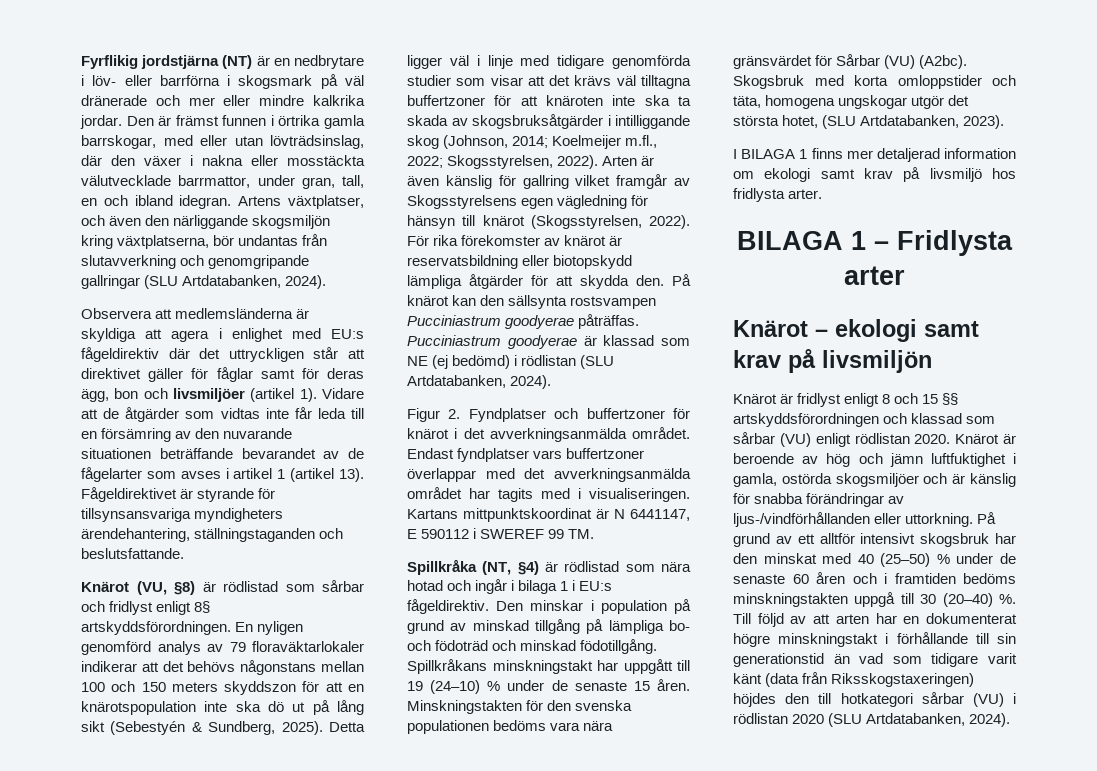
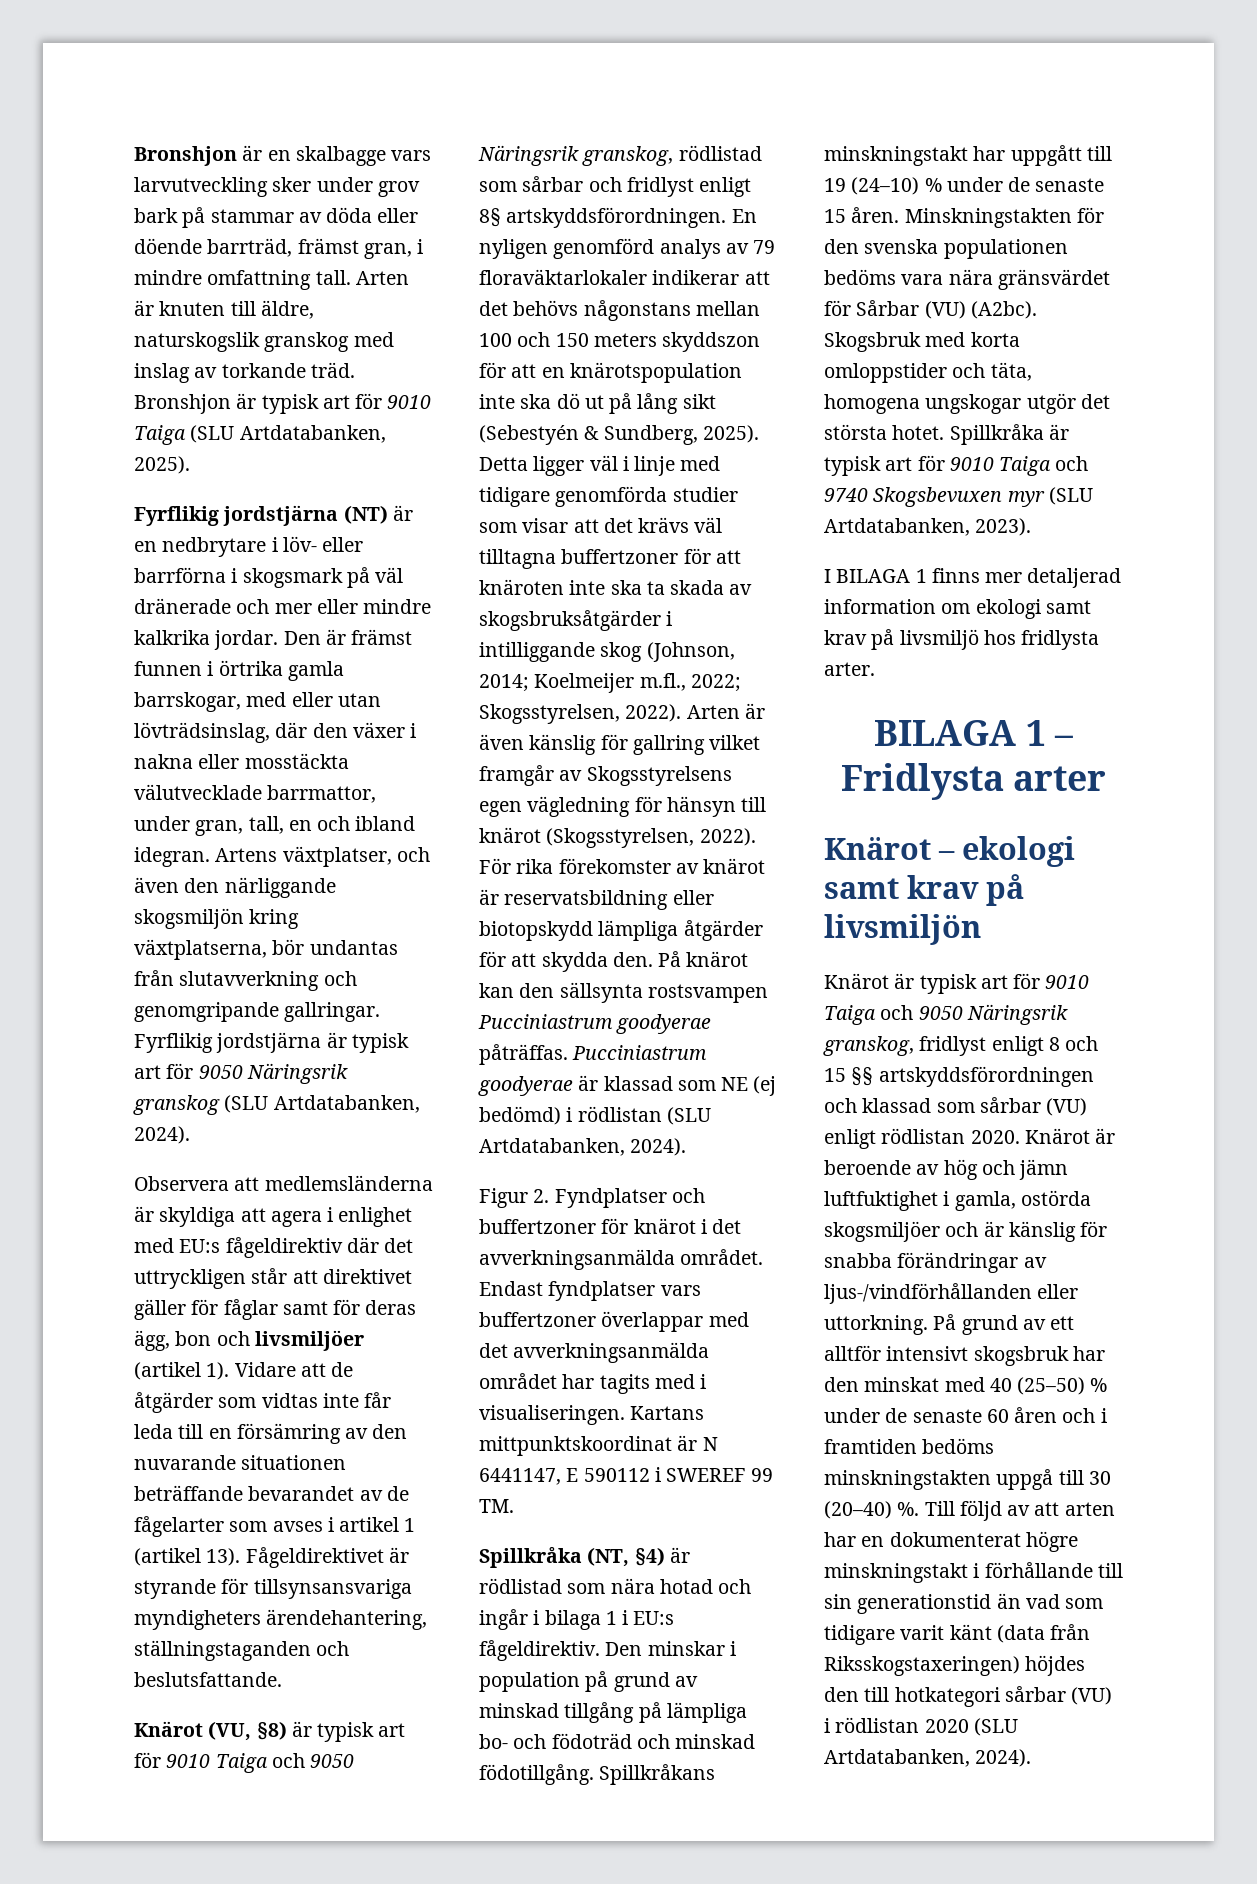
+ Bronshjon är en skalbagge vars larvutveckling sker under grov bark på stammar av döda eller döende barrträd, främst gran, i mindre omfattning tall. Arten är knuten till äldre, naturskogslik granskog med inslag av torkande träd. Bronshjon är typisk art för 9010 Taiga (SLU Artdatabanken, 2025).
- Artens växtplatser, och även den närliggande skogsmiljön kring växtplatserna, bör undantas från slutavverkning och genomgripande gallringar (SLU Artdatabanken, 2024).
+ Artens växtplatser, och även den närliggande skogsmiljön kring växtplatserna, bör undantas från slutavverkning och genomgripande gallringar. Fyrflikig jordstjärna är typisk art för 9050 Näringsrik granskog (SLU Artdatabanken, 2024).
- Knärot (VU, §8) är rödlistad som sårbar och fridlyst enligt 8§ artskyddsförordningen.
+ Knärot (VU, §8) är typisk art för 9010 Taiga och 9050 Näringsrik granskog, rödlistad som sårbar och fridlyst enligt 8§ artskyddsförordningen.
- Skogsbruk med korta omloppstider och täta, homogena ungskogar utgör det största hotet, (SLU Artdatabanken, 2023).
+ Skogsbruk med korta omloppstider och täta, homogena ungskogar utgör det största hotet. Spillkråka är typisk art för 9010 Taiga och 9740 Skogsbevuxen myr (SLU Artdatabanken, 2023).
- Knärot är fridlyst enligt 8 och 15 §§ artskyddsförordningen och klassad som sårbar (VU) enligt rödlistan 2020.
+ Knärot är typisk art för 9010 Taiga och 9050 Näringsrik granskog, fridlyst enligt 8 och 15 §§ artskyddsförordningen och klassad som sårbar (VU) enligt rödlistan 2020.

